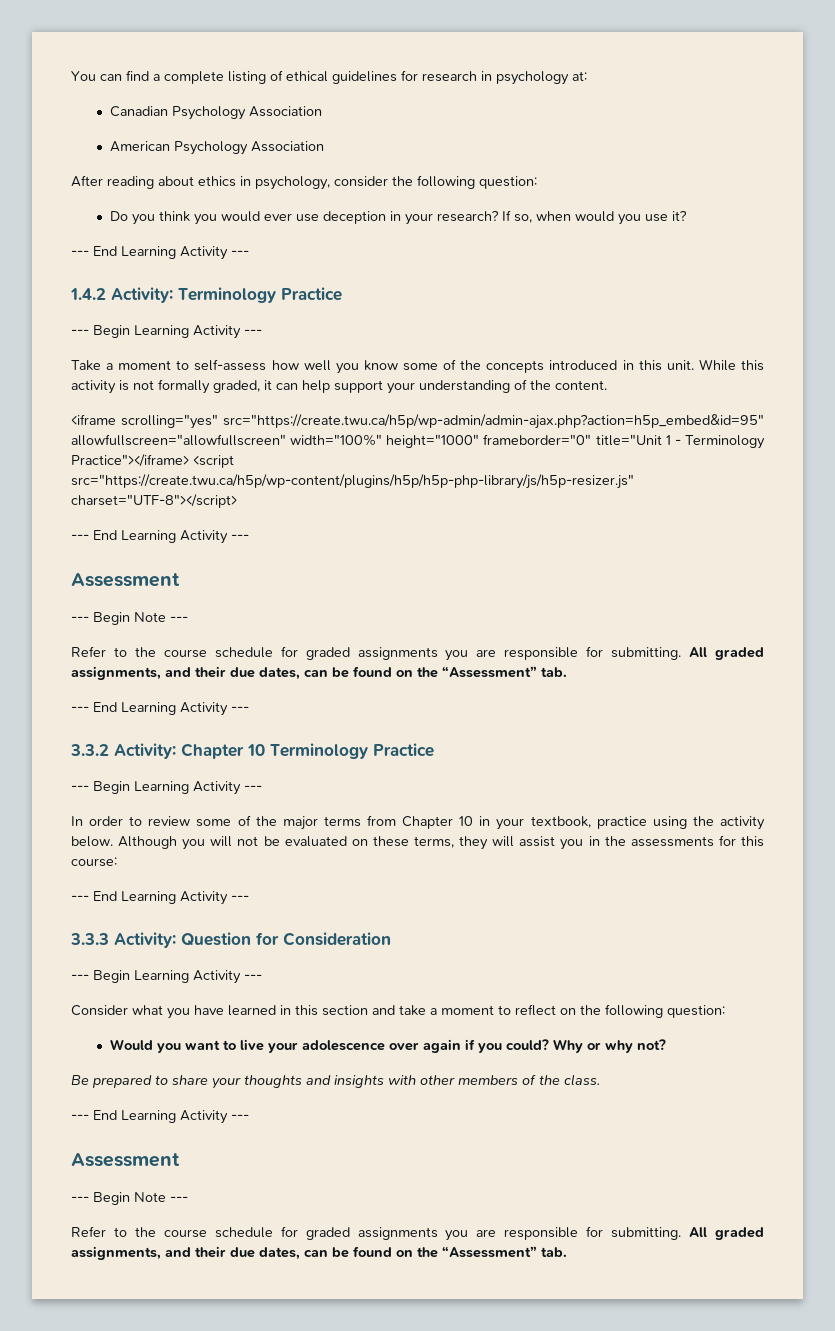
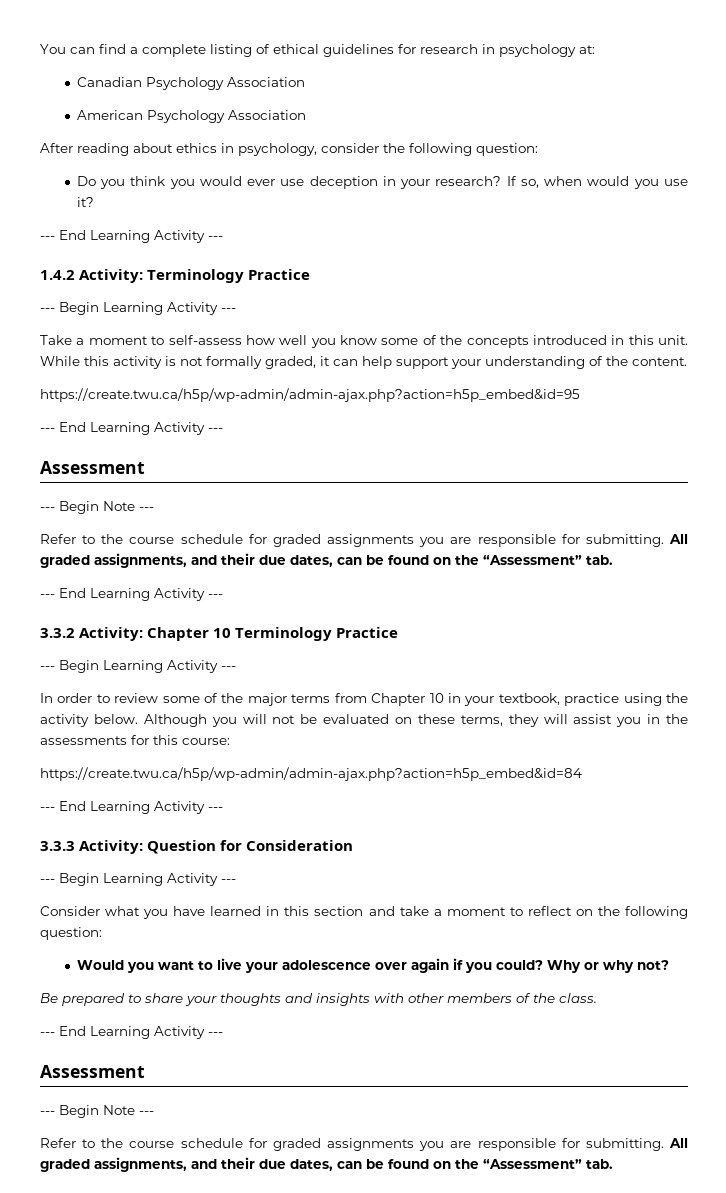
- <iframe scrolling="yes" src="https://create.twu.ca/h5p/wp-admin/admin-ajax.php?action=h5p_embed&id=95" allowfullscreen="allowfullscreen" width="100%" height="1000" frameborder="0" title="Unit 1 - Terminology Practice"></iframe> <script src="https://create.twu.ca/h5p/wp-content/plugins/h5p/h5p-php-library/js/h5p-resizer.js" charset="UTF-8"></script>
+ https://create.twu.ca/h5p/wp-admin/admin-ajax.php?action=h5p_embed&id=95
+ https://create.twu.ca/h5p/wp-admin/admin-ajax.php?action=h5p_embed&id=84

